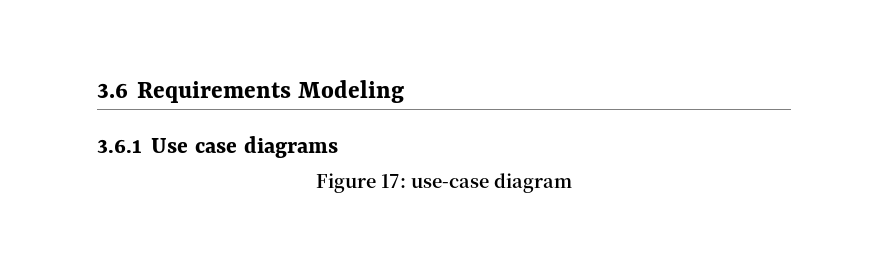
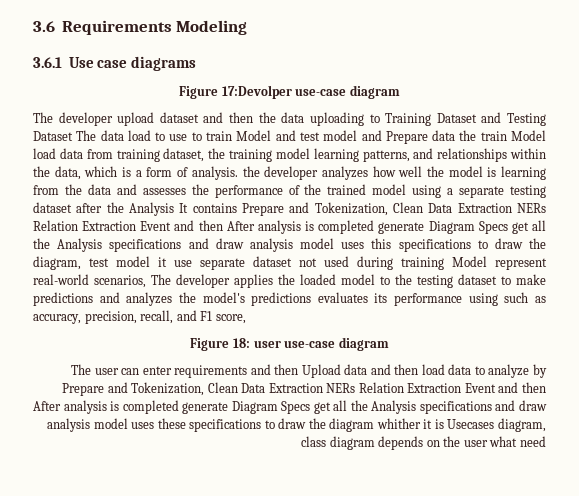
- Figure 17: use-case diagram
+ Figure 17:Devolper use-case diagram
+ The developer upload dataset and then the data uploading to Training Dataset and Testing Dataset The data load to use to train Model and test model and Prepare data the train Model load data from training dataset, the training model learning patterns, and relationships within the data, which is a form of analysis. the developer analyzes how well the model is learning from the data and assesses the performance of the trained model using a separate testing dataset after the Analysis It contains Prepare and Tokenization, Clean Data Extraction NERs Relation Extraction Event and then After analysis is completed generate Diagram Specs get all the Analysis specifications and draw analysis model uses this specifications to draw the diagram, test model it use separate dataset not used during training Model represent real-world scenarios, The developer applies the loaded model to the testing dataset to make predictions and analyzes the model's predictions evaluates its performance using such as accuracy, precision, recall, and F1 score,
+ Figure 18: user use-case diagram
+ The user can enter requirements and then Upload data and then load data to analyze by Prepare and Tokenization, Clean Data Extraction NERs Relation Extraction Event and then After analysis is completed generate Diagram Specs get all the Analysis specifications and draw analysis model uses these specifications to draw the diagram whither it is Usecases diagram, class diagram depends on the user what need

